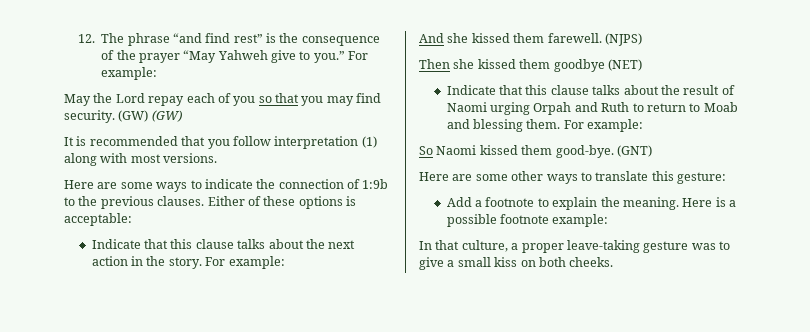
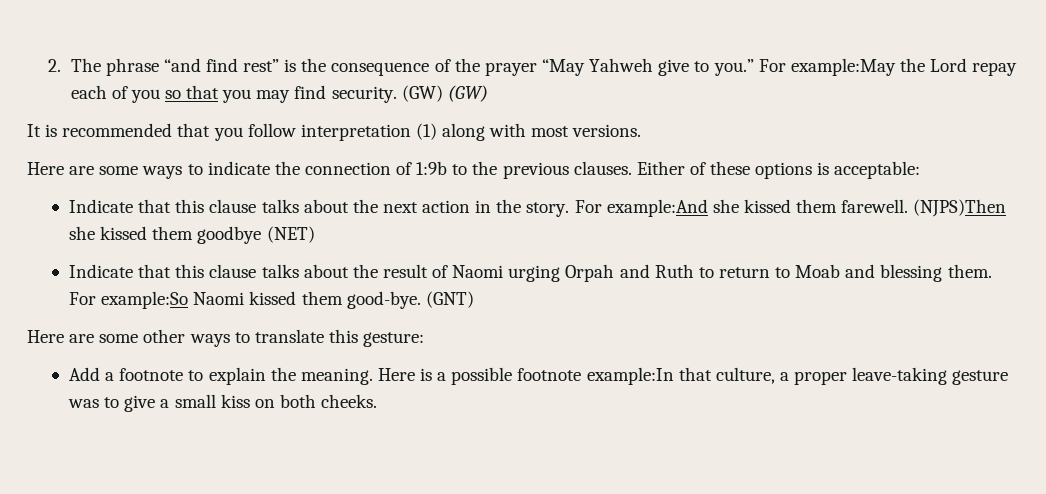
- 12. The phrase “and find rest” is the consequence of the prayer “May Yahweh give to you.” For example:
- May the Lord repay each of you so that you may find security.
+ 2. The phrase “and find rest” is the consequence of the prayer “May Yahweh give to you.” For example:May the Lord repay each of you so that you may find security.
- Indicate that this clause talks about the next action in the story. For example:
- And she kissed them farewell.
+ Indicate that this clause talks about the next action in the story. For example:And she kissed them farewell.
- (NJPS)
- Then she kissed them goodbye (NET)
+ (NJPS)Then she kissed them goodbye (NET)
- Indicate that this clause talks about the result of Naomi urging Orpah and Ruth to return to Moab and blessing them. For example:
- So Naomi kissed them good-bye.
+ Indicate that this clause talks about the result of Naomi urging Orpah and Ruth to return to Moab and blessing them. For example:So Naomi kissed them good-bye.
- Here is a possible footnote example:
- In that culture, a proper leave-taking gesture was to give a small kiss on both cheeks.
+ Here is a possible footnote example:In that culture, a proper leave-taking gesture was to give a small kiss on both cheeks.

